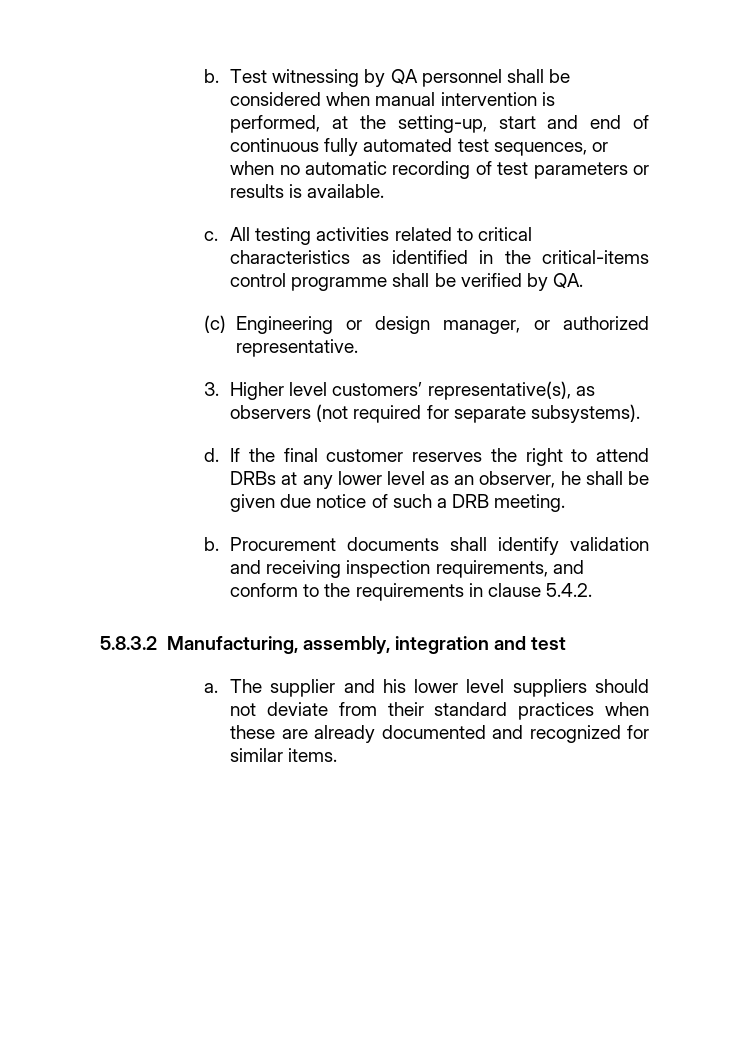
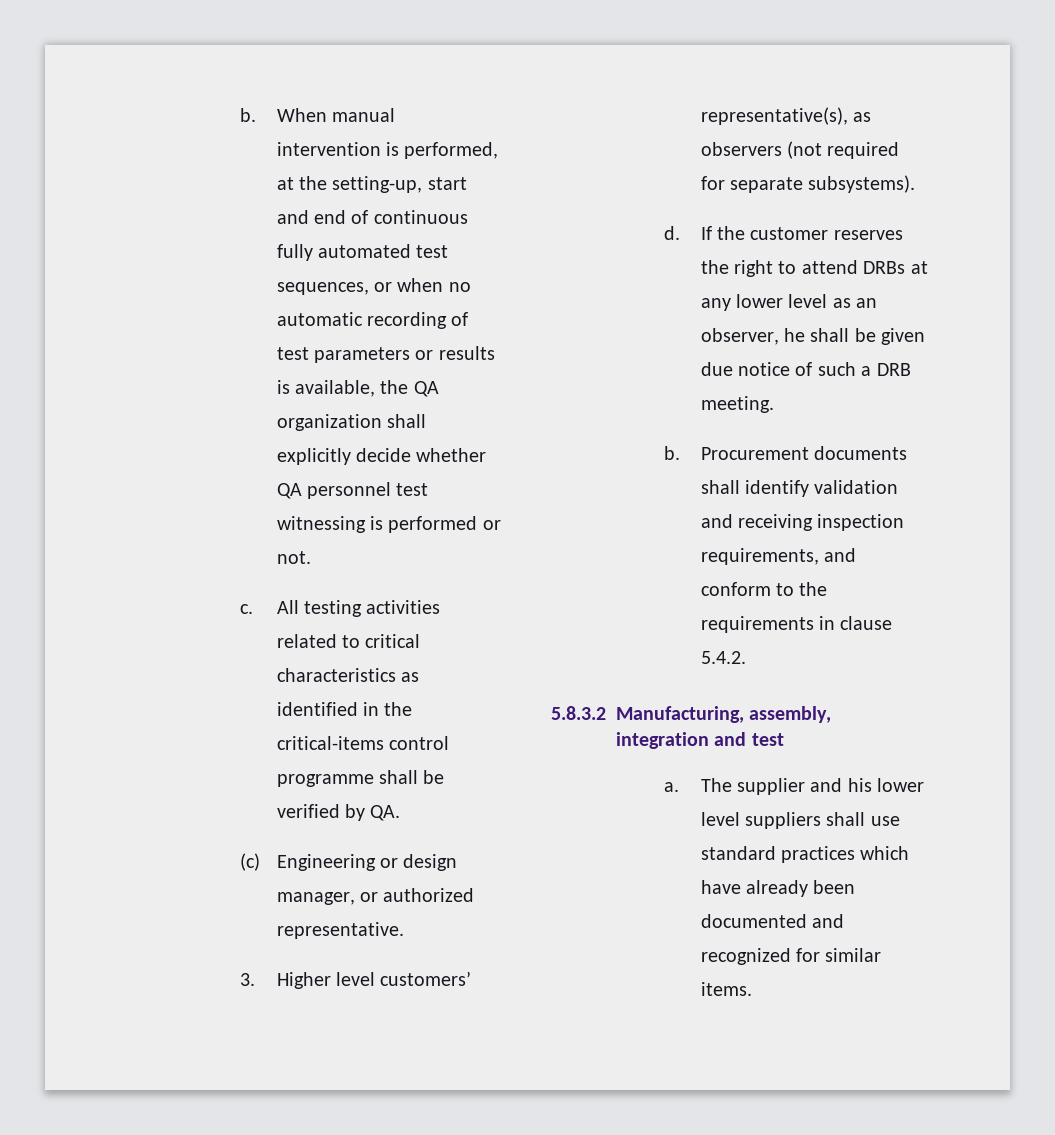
- b. Test witnessing by QA personnel shall be considered when manual intervention is performed, at the setting-up, start and end of continuous fully automated test sequences, or when no automatic recording of test parameters or results is available.
+ b. When manual intervention is performed, at the setting-up, start and end of continuous fully automated test sequences, or when no automatic recording of test parameters or results is available, the QA organization shall explicitly decide whether QA personnel test witnessing is performed or not.
- If the final customer reserves the right to attend DRBs at any lower level as an observer, he shall be given due notice of such a DRB meeting.
+ If the customer reserves the right to attend DRBs at any lower level as an observer, he shall be given due notice of such a DRB meeting.
- The supplier and his lower level suppliers should not deviate from their standard practices when these are already documented and recognized for similar items.
+ The supplier and his lower level suppliers shall use standard practices which have already been documented and recognized for similar items.

